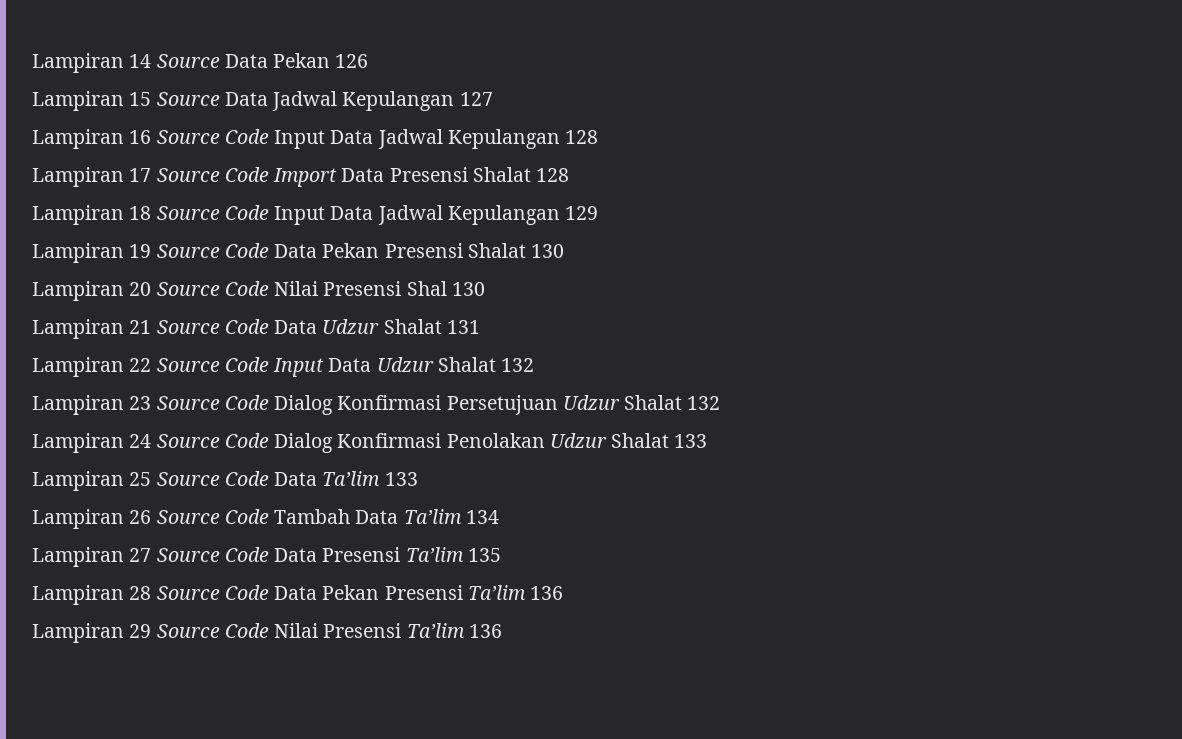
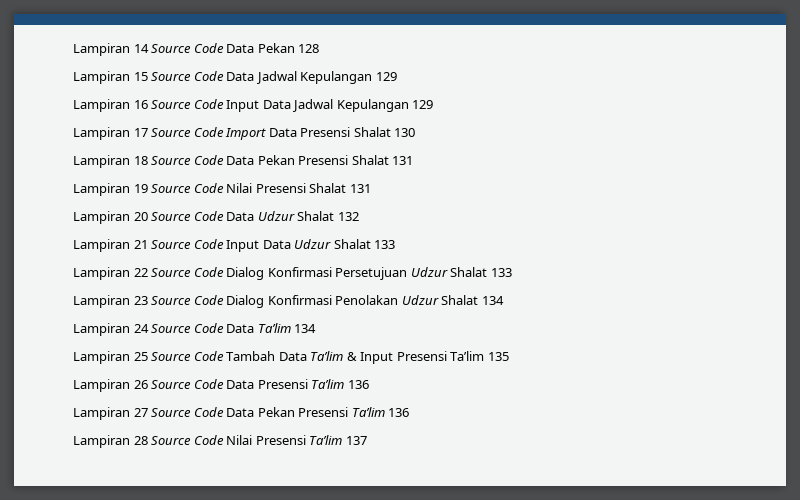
- Lampiran 14 Source Data Pekan 126
+ Lampiran 14 Source Code Data Pekan 128
- Lampiran 15 Source Data Jadwal Kepulangan 127
+ Lampiran 15 Source Code Data Jadwal Kepulangan 129
- Lampiran 16 Source Code Input Data Jadwal Kepulangan 128
+ Lampiran 16 Source Code Input Data Jadwal Kepulangan 129
- Lampiran 17 Source Code Import Data Presensi Shalat 128
+ Lampiran 17 Source Code Import Data Presensi Shalat 130
- Lampiran 18 Source Code Input Data Jadwal Kepulangan 129
- Lampiran 19 Source Code Data Pekan Presensi Shalat 130
+ Lampiran 18 Source Code Data Pekan Presensi Shalat 131
+ Lampiran 19 Source Code Nilai Presensi Shalat 131
- Lampiran 20 Source Code Nilai Presensi Shal 130
+ Lampiran 20 Source Code Data Udzur Shalat 132
- Lampiran 21 Source Code Data Udzur Shalat 131
- Lampiran 22 Source Code Input Data Udzur Shalat 132
+ Lampiran 21 Source Code Input Data Udzur Shalat 133
+ Lampiran 22 Source Code Dialog Konfirmasi Persetujuan Udzur Shalat 133
- Lampiran 23 Source Code Dialog Konfirmasi Persetujuan Udzur Shalat 132
+ Lampiran 23 Source Code Dialog Konfirmasi Penolakan Udzur Shalat 134
- Lampiran 24 Source Code Dialog Konfirmasi Penolakan Udzur Shalat 133
+ Lampiran 24 Source Code Data Ta’lim 134
- Lampiran 25 Source Code Data Ta’lim 133
+ Lampiran 25 Source Code Tambah Data Ta’lim & Input Presensi Ta’lim 135
- Lampiran 26 Source Code Tambah Data Ta’lim 134
+ Lampiran 26 Source Code Data Presensi Ta’lim 136
- Lampiran 27 Source Code Data Presensi Ta’lim 135
- Lampiran 28 Source Code Data Pekan Presensi Ta’lim 136
+ Lampiran 27 Source Code Data Pekan Presensi Ta’lim 136
- Lampiran 29 Source Code Nilai Presensi Ta’lim 136
+ Lampiran 28 Source Code Nilai Presensi Ta’lim 137

